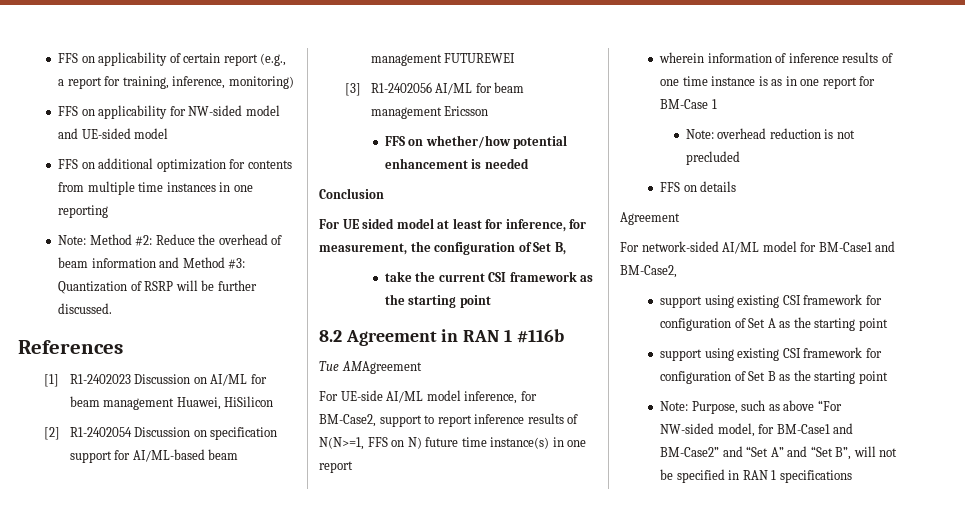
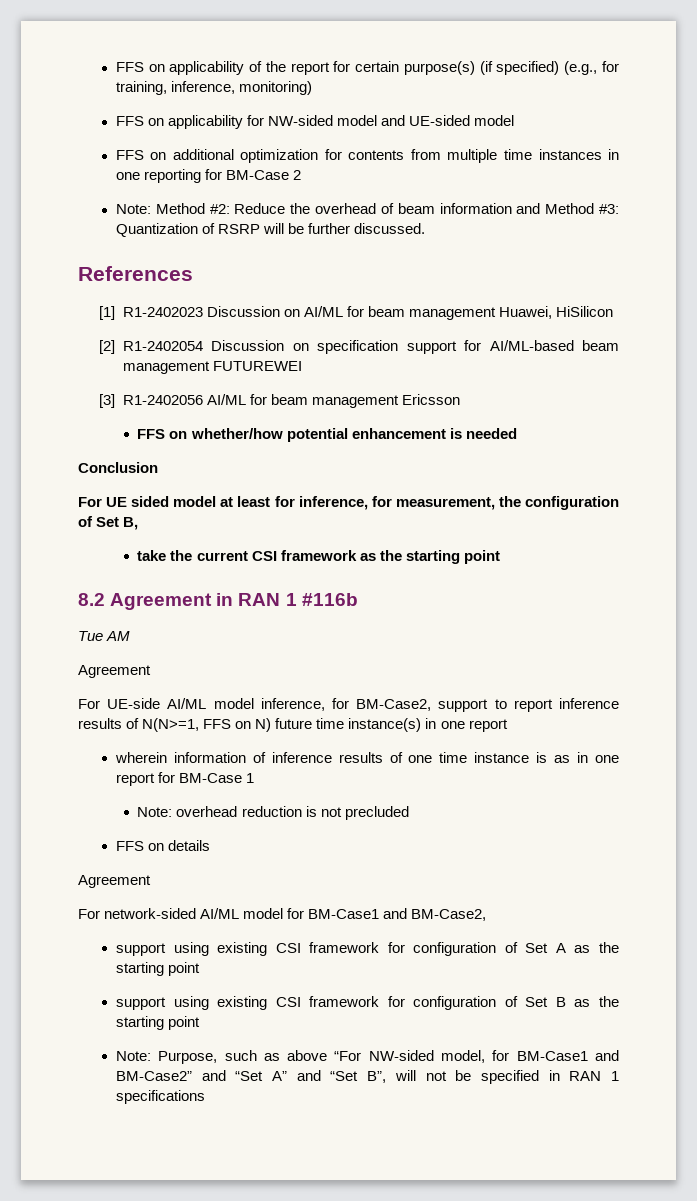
- FFS on applicability of certain report (e.g., a report for training, inference, monitoring)
+ FFS on applicability of the report for certain purpose(s) (if specified) (e.g., for training, inference, monitoring)
- FFS on additional optimization for contents from multiple time instances in one reporting
+ FFS on additional optimization for contents from multiple time instances in one reporting for BM-Case 2
- Tue AMAgreement
+ Tue AM
+ Agreement

